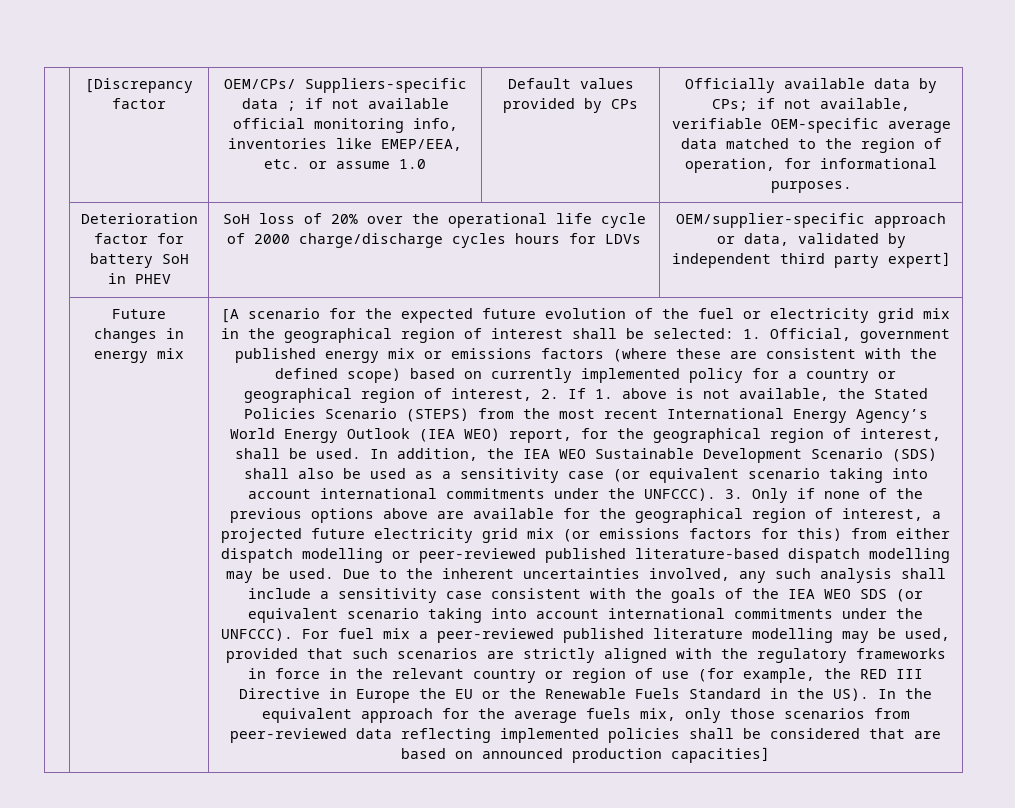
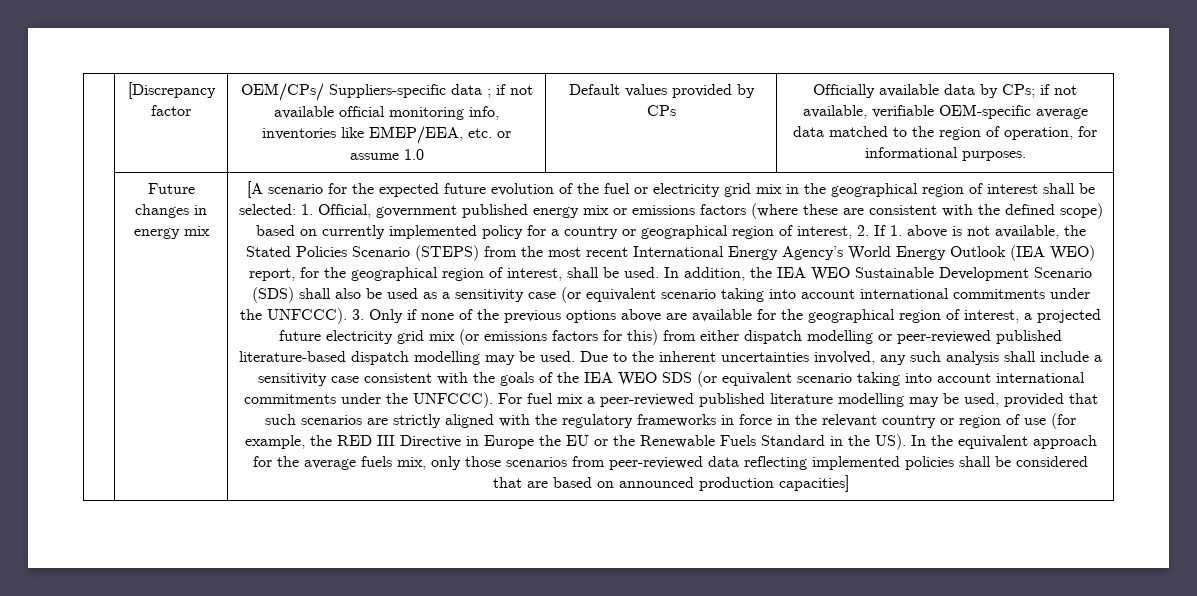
- | Deterioration factor for battery SoH in PHEV | SoH loss of 20% over the operational life cycle of 2000 charge/discharge cycles hours for LDVs | OEM/supplier-specific approach or data, validated by independent third party expert]

